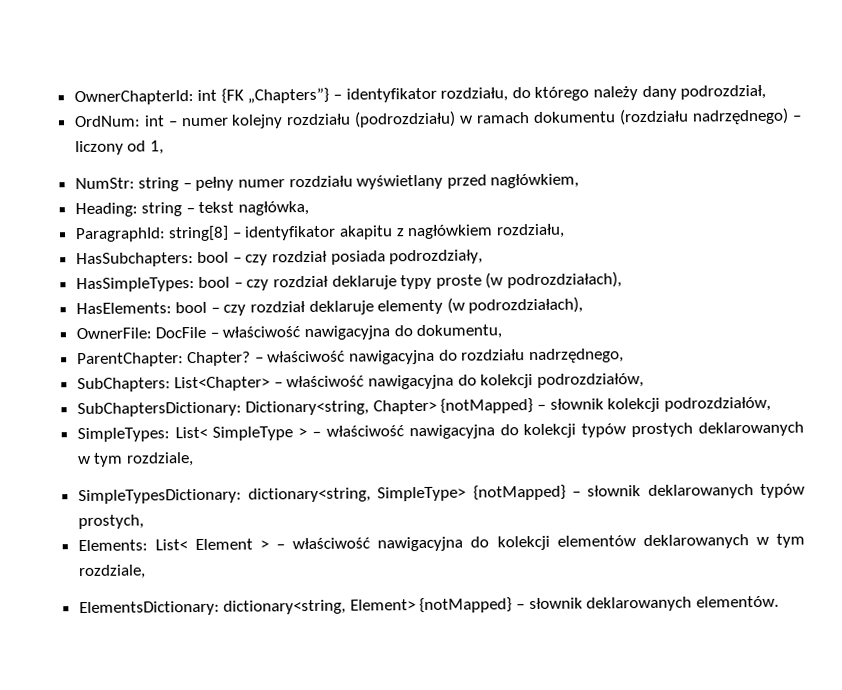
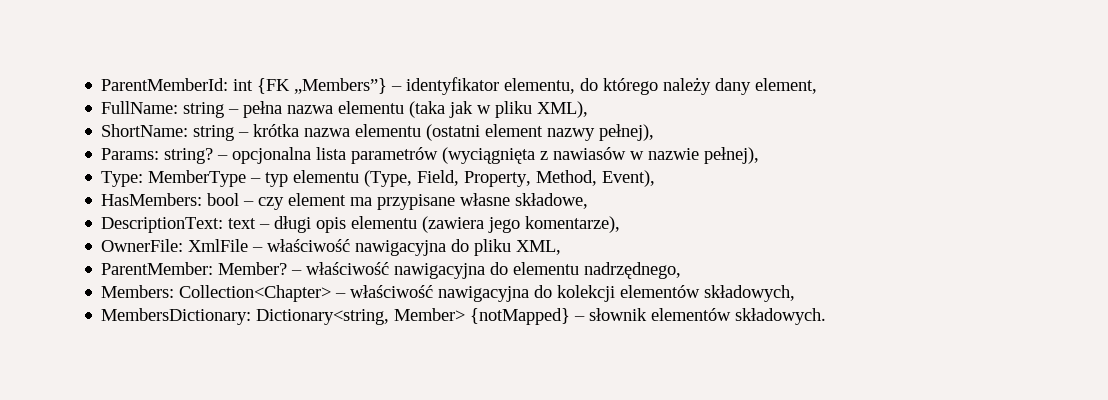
- OwnerChapterId: int {FK „Chapters”} – identyfikator rozdziału, do którego należy dany podrozdział,
- OrdNum: int – numer kolejny rozdziału (podrozdziału) w ramach dokumentu (rozdziału nadrzędnego) – liczony od 1,
- NumStr: string – pełny numer rozdziału wyświetlany przed nagłówkiem,
- Heading: string – tekst nagłówka,
- ParagraphId: string[8] – identyfikator akapitu z nagłówkiem rozdziału,
- HasSubchapters: bool – czy rozdział posiada podrozdziały,
- HasSimpleTypes: bool – czy rozdział deklaruje typy proste (w podrozdziałach),
- HasElements: bool – czy rozdział deklaruje elementy (w podrozdziałach),
+ ParentMemberId: int {FK „Members”} – identyfikator elementu, do którego należy dany element,
+ FullName: string – pełna nazwa elementu (taka jak w pliku XML),
+ ShortName: string – krótka nazwa elementu (ostatni element nazwy pełnej),
+ Params: string? – opcjonalna lista parametrów (wyciągnięta z nawiasów w nazwie pełnej),
+ Type: MemberType – typ elementu (Type, Field, Property, Method, Event),
+ HasMembers: bool – czy element ma przypisane własne składowe,
+ DescriptionText: text – długi opis elementu (zawiera jego komentarze),
- OwnerFile: DocFile – właściwość nawigacyjna do dokumentu,
- ParentChapter: Chapter? – właściwość nawigacyjna do rozdziału nadrzędnego,
+ OwnerFile: XmlFile – właściwość nawigacyjna do pliku XML,
+ ParentMember: Member? – właściwość nawigacyjna do elementu nadrzędnego,
- SubChapters: List<Chapter> – właściwość nawigacyjna do kolekcji podrozdziałów,
- SubChaptersDictionary: Dictionary<string, Chapter> {notMapped} – słownik kolekcji podrozdziałów,
- SimpleTypes: List< SimpleType > – właściwość nawigacyjna do kolekcji typów prostych deklarowanych w tym rozdziale,
- SimpleTypesDictionary: dictionary<string, SimpleType> {notMapped} – słownik deklarowanych typów prostych,
- Elements: List< Element > – właściwość nawigacyjna do kolekcji elementów deklarowanych w tym rozdziale,
- ElementsDictionary: dictionary<string, Element> {notMapped} – słownik deklarowanych elementów.
+ Members: Collection<Chapter> – właściwość nawigacyjna do kolekcji elementów składowych,
+ MembersDictionary: Dictionary<string, Member> {notMapped} – słownik elementów składowych.

